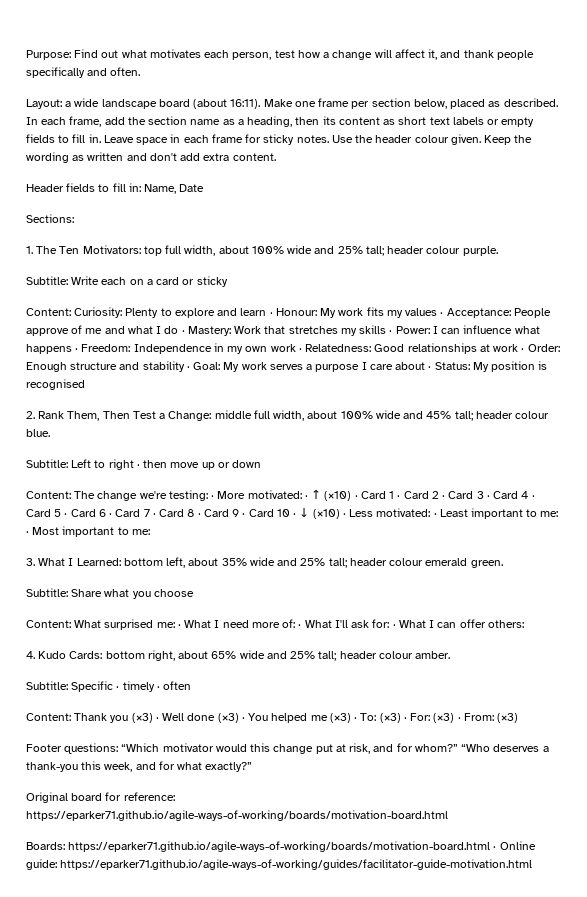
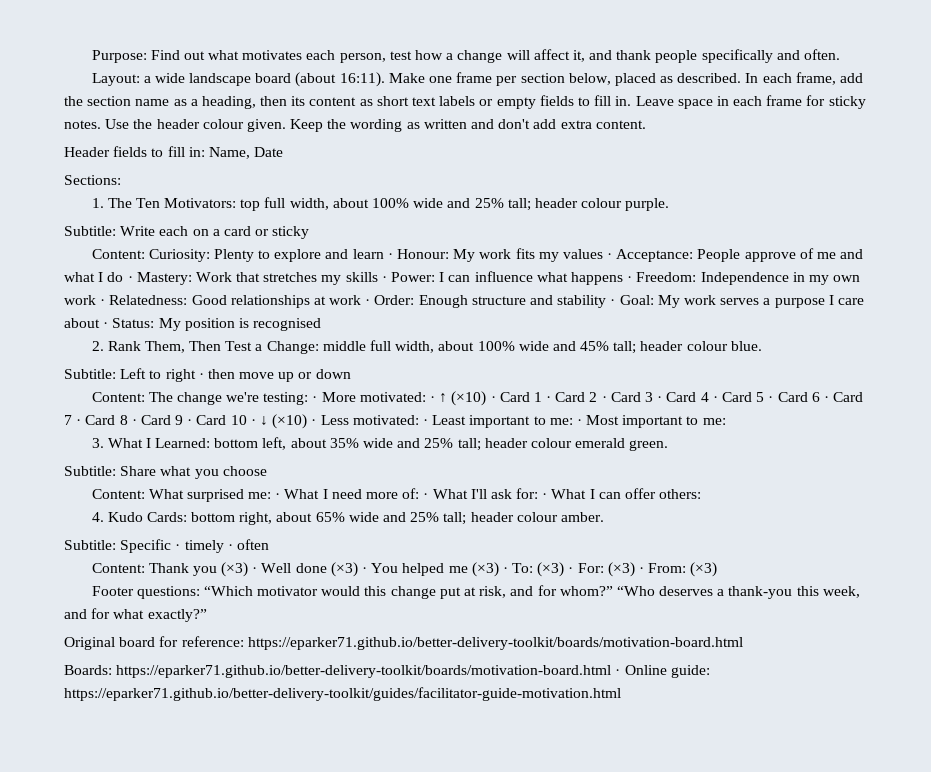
- Original board for reference: https://eparker71.github.io/agile-ways-of-working/boards/motivation-board.html
+ Original board for reference: https://eparker71.github.io/better-delivery-toolkit/boards/motivation-board.html
- Boards: https://eparker71.github.io/agile-ways-of-working/boards/motivation-board.html · Online guide: https://eparker71.github.io/agile-ways-of-working/guides/facilitator-guide-motivation.html
+ Boards: https://eparker71.github.io/better-delivery-toolkit/boards/motivation-board.html · Online guide: https://eparker71.github.io/better-delivery-toolkit/guides/facilitator-guide-motivation.html

